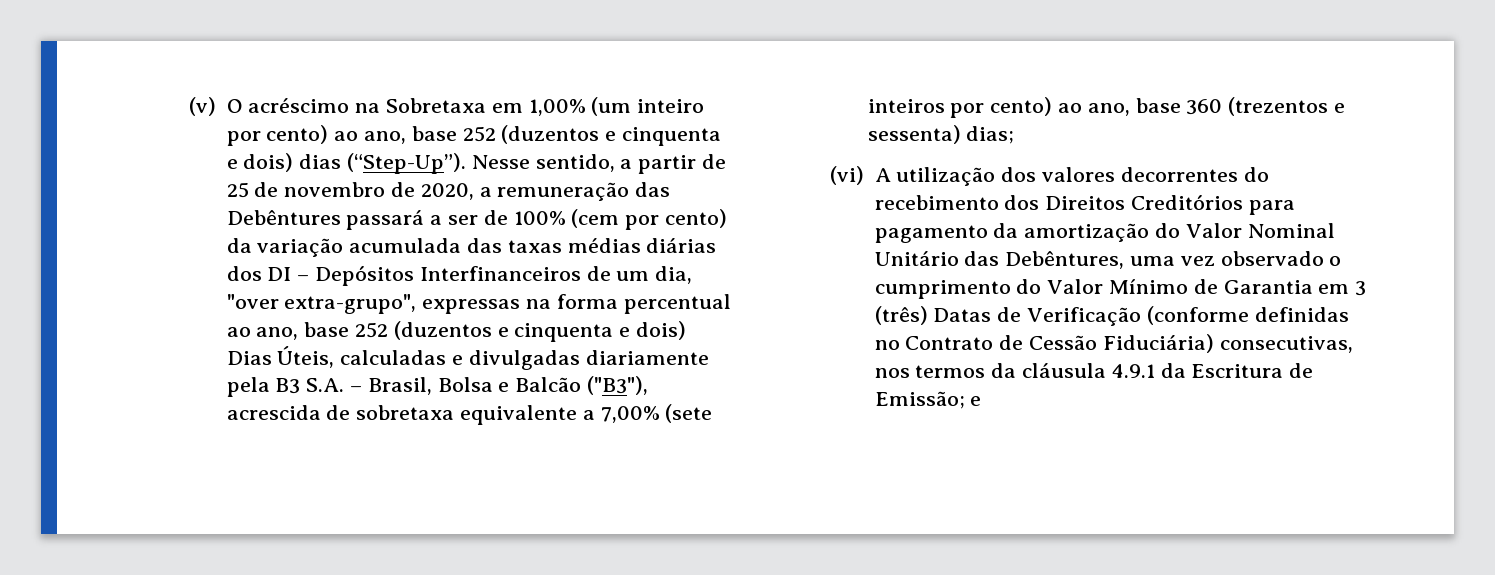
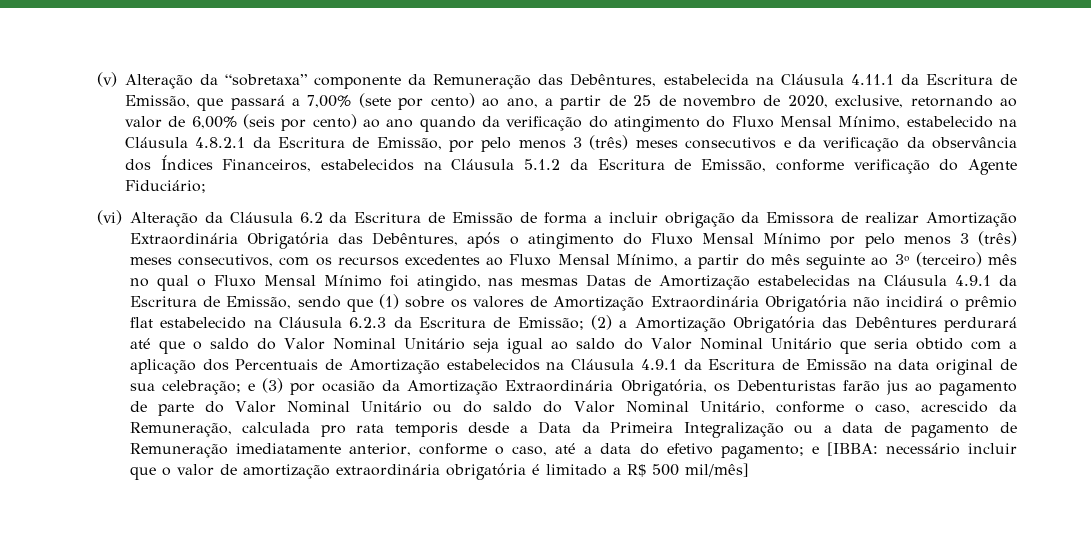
- (v) O acréscimo na Sobretaxa em 1,00% (um inteiro por cento) ao ano, base 252 (duzentos e cinquenta e dois) dias (“Step-Up”). Nesse sentido, a partir de 25 de novembro de 2020, a remuneração das Debêntures passará a ser de 100% (cem por cento) da variação acumulada das taxas médias diárias dos DI – Depósitos Interfinanceiros de um dia, "over extra-grupo", expressas na forma percentual ao ano, base 252 (duzentos e cinquenta e dois) Dias Úteis, calculadas e divulgadas diariamente pela B3 S.A. – Brasil, Bolsa e Balcão ("B3"), acrescida de sobretaxa equivalente a 7,00% (sete inteiros por cento) ao ano, base 360 (trezentos e sessenta) dias;
- (vi) A utilização dos valores decorrentes do recebimento dos Direitos Creditórios para pagamento da amortização do Valor Nominal Unitário das Debêntures, uma vez observado o cumprimento do Valor Mínimo de Garantia em 3 (três) Datas de Verificação (conforme definidas no Contrato de Cessão Fiduciária) consecutivas, nos termos da cláusula 4.9.1 da Escritura de Emissão; e
+ (v) Alteração da “sobretaxa” componente da Remuneração das Debêntures, estabelecida na Cláusula 4.11.1 da Escritura de Emissão, que passará a 7,00% (sete por cento) ao ano, a partir de 25 de novembro de 2020, exclusive, retornando ao valor de 6,00% (seis por cento) ao ano quando da verificação do atingimento do Fluxo Mensal Mínimo, estabelecido na Cláusula 4.8.2.1 da Escritura de Emissão, por pelo menos 3 (três) meses consecutivos e da verificação da observância dos Índices Financeiros, estabelecidos na Cláusula 5.1.2 da Escritura de Emissão, conforme verificação do Agente Fiduciário;
+ (vi) Alteração da Cláusula 6.2 da Escritura de Emissão de forma a incluir obrigação da Emissora de realizar Amortização Extraordinária Obrigatória das Debêntures, após o atingimento do Fluxo Mensal Mínimo por pelo menos 3 (três) meses consecutivos, com os recursos excedentes ao Fluxo Mensal Mínimo, a partir do mês seguinte ao 3º (terceiro) mês no qual o Fluxo Mensal Mínimo foi atingido, nas mesmas Datas de Amortização estabelecidas na Cláusula 4.9.1 da Escritura de Emissão, sendo que (1) sobre os valores de Amortização Extraordinária Obrigatória não incidirá o prêmio flat estabelecido na Cláusula 6.2.3 da Escritura de Emissão; (2) a Amortização Obrigatória das Debêntures perdurará até que o saldo do Valor Nominal Unitário seja igual ao saldo do Valor Nominal Unitário que seria obtido com a aplicação dos Percentuais de Amortização estabelecidos na Cláusula 4.9.1 da Escritura de Emissão na data original de sua celebração; e (3) por ocasião da Amortização Extraordinária Obrigatória, os Debenturistas farão jus ao pagamento de parte do Valor Nominal Unitário ou do saldo do Valor Nominal Unitário, conforme o caso, acrescido da Remuneração, calculada pro rata temporis desde a Data da Primeira Integralização ou a data de pagamento de Remuneração imediatamente anterior, conforme o caso, até a data do efetivo pagamento; e [IBBA: necessário incluir que o valor de amortização extraordinária obrigatória é limitado a R$ 500 mil/mês]

